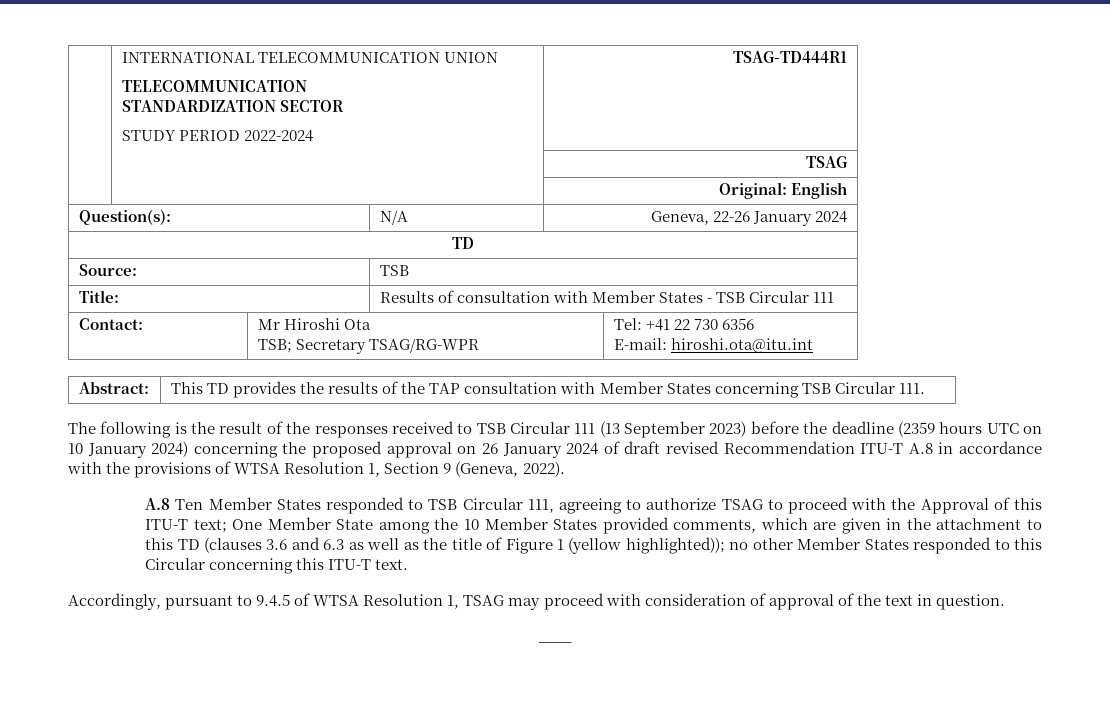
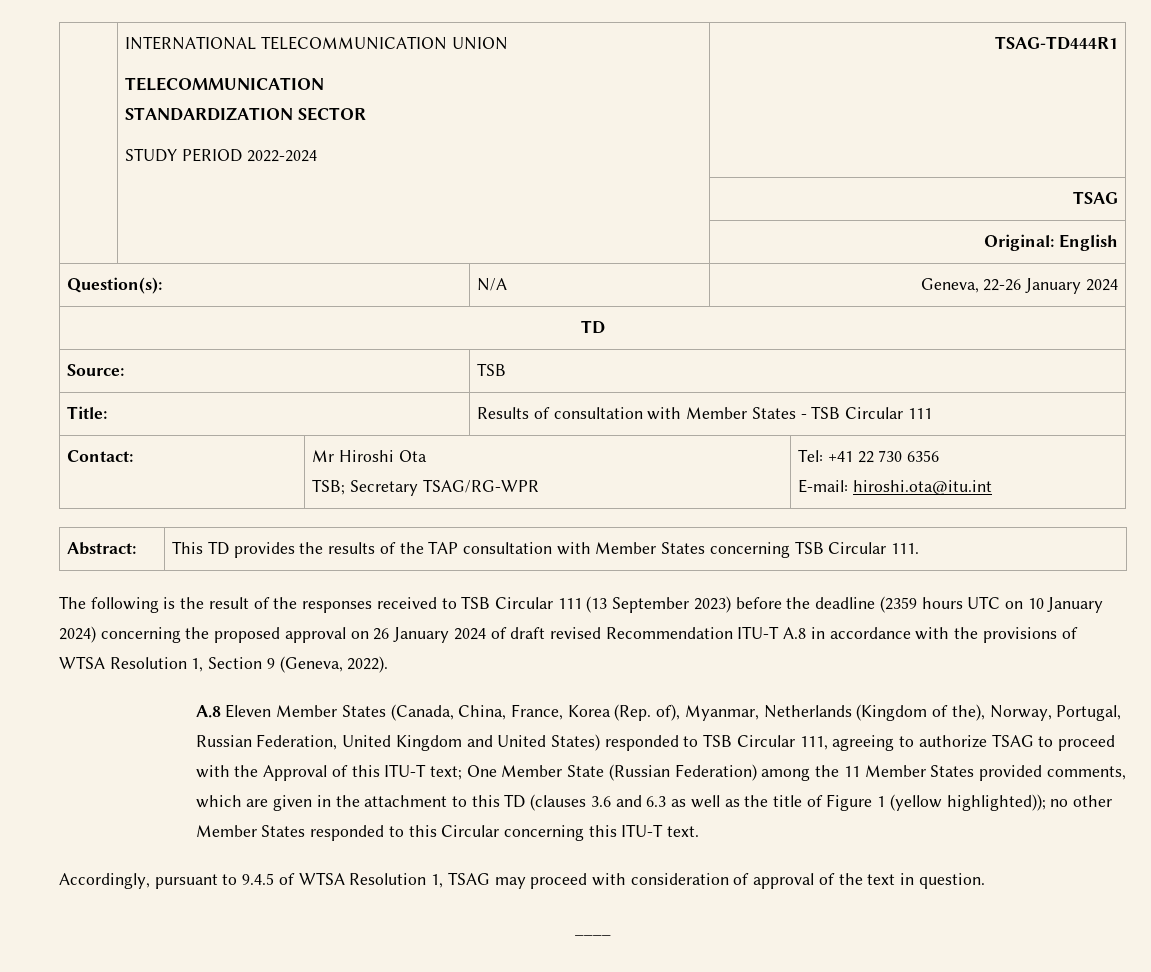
- A.8 Ten Member States responded to TSB Circular 111, agreeing to authorize TSAG to proceed with the Approval of this ITU-T text;
+ A.8 Eleven Member States (Canada, China, France, Korea (Rep. of), Myanmar, Netherlands (Kingdom of the), Norway, Portugal, Russian Federation, United Kingdom and United States) responded to TSB Circular 111, agreeing to authorize TSAG to proceed with the Approval of this ITU-T text;
- One Member State among the 10 Member States provided comments, which are given in the attachment to this TD (clauses 3.6 and 6.3 as well as the title of Figure 1 (yellow highlighted));
+ One Member State (Russian Federation) among the 11 Member States provided comments, which are given in the attachment to this TD (clauses 3.6 and 6.3 as well as the title of Figure 1 (yellow highlighted));

